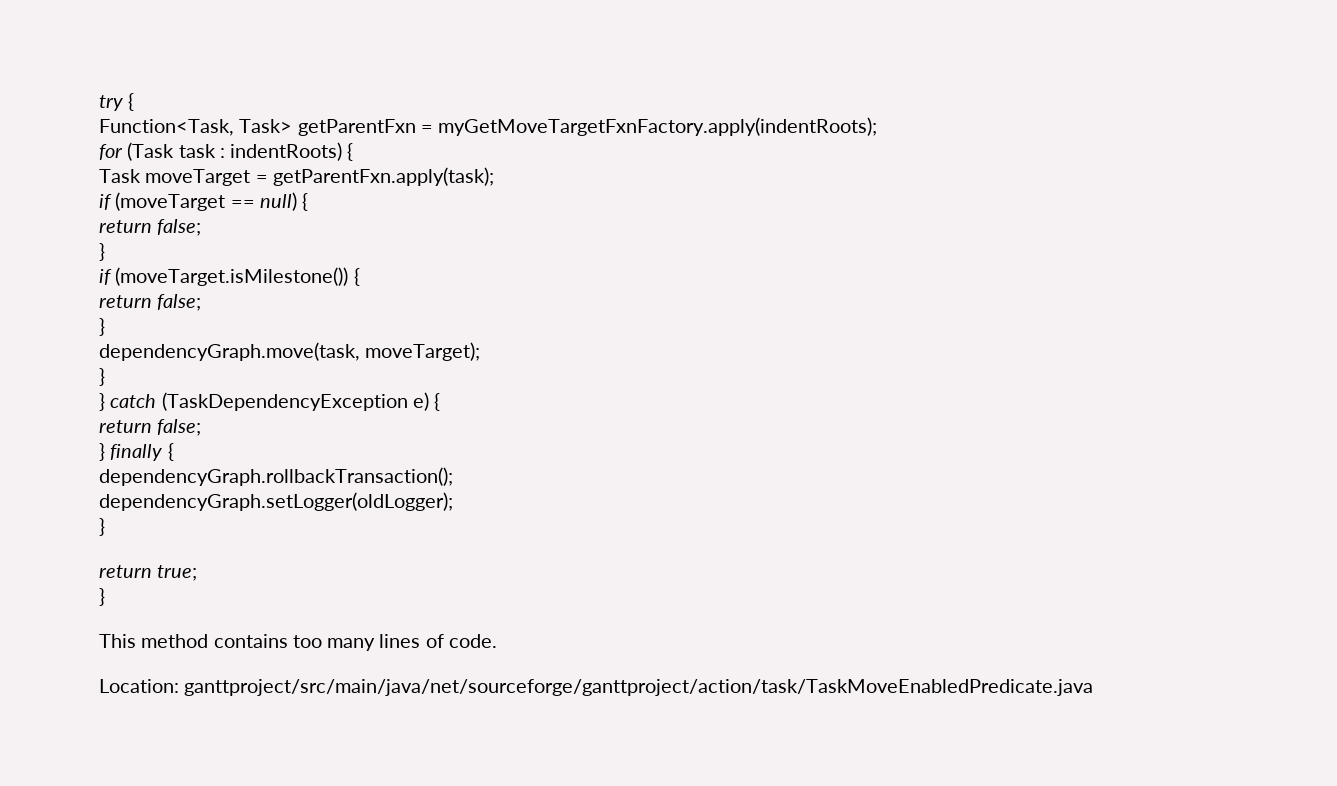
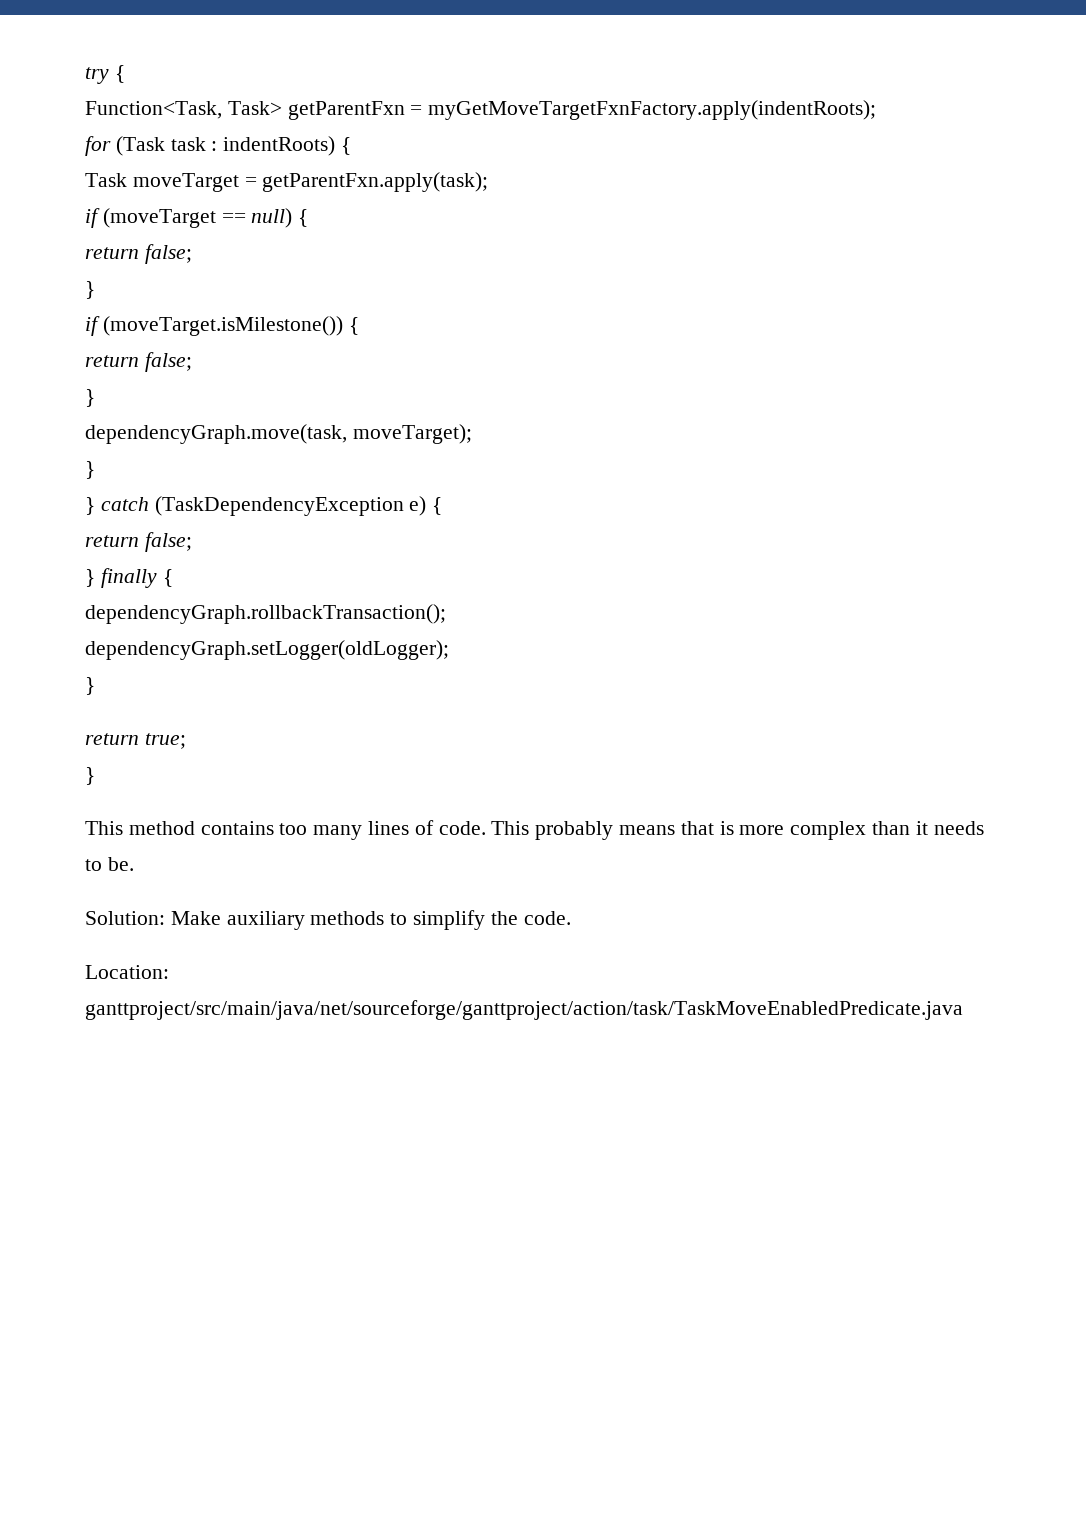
+ This probably means that is more complex than it needs to be.
+ Solution: Make auxiliary methods to simplify the code.

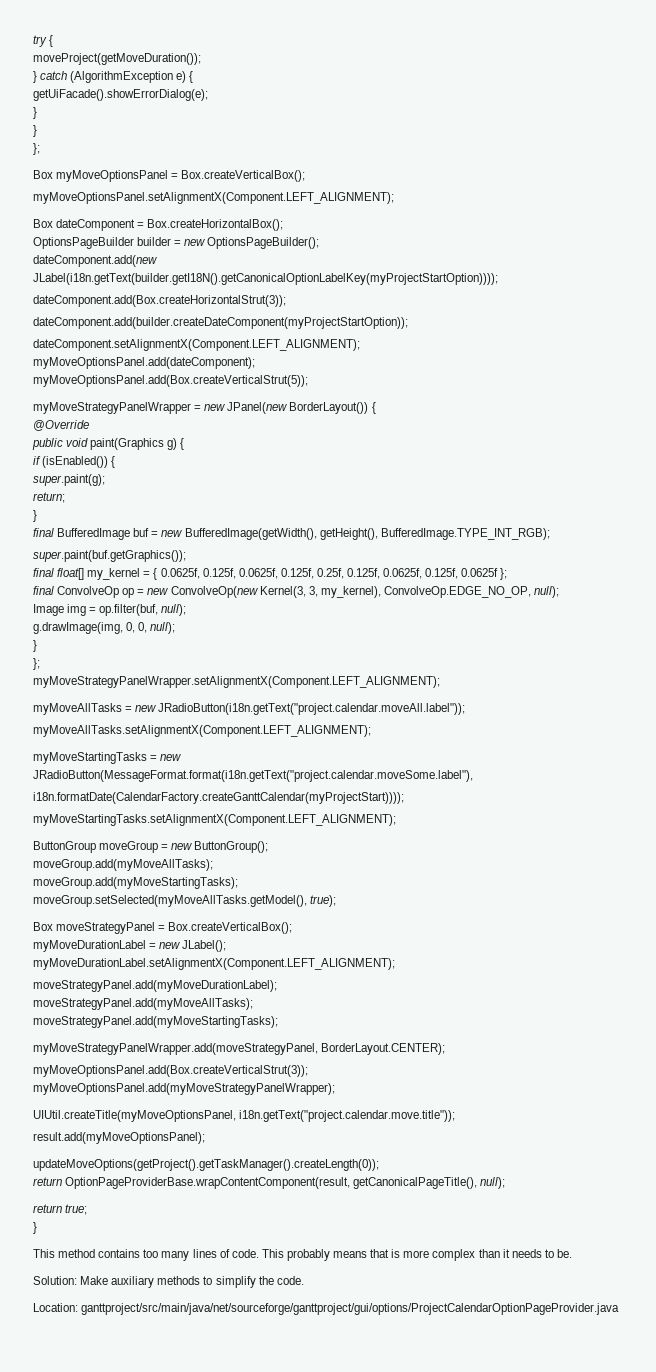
- Function<Task, Task> getParentFxn = myGetMoveTargetFxnFactory.apply(indentRoots);
- for (Task task : indentRoots) {
- Task moveTarget = getParentFxn.apply(task);
- if (moveTarget == null) {
- return false;
+ moveProject(getMoveDuration());
+ } catch (AlgorithmException e) {
+ getUiFacade().showErrorDialog(e);
  }
- if (moveTarget.isMilestone()) {
- return false;
  }
- dependencyGraph.move(task, moveTarget);
+ };
+ Box myMoveOptionsPanel = Box.createVerticalBox();
+ myMoveOptionsPanel.setAlignmentX(Component.LEFT_ALIGNMENT);
+ Box dateComponent = Box.createHorizontalBox();
+ OptionsPageBuilder builder = new OptionsPageBuilder();
+ dateComponent.add(new JLabel(i18n.getText(builder.getI18N().getCanonicalOptionLabelKey(myProjectStartOption))));
+ dateComponent.add(Box.createHorizontalStrut(3));
+ dateComponent.add(builder.createDateComponent(myProjectStartOption));
+ dateComponent.setAlignmentX(Component.LEFT_ALIGNMENT);
+ myMoveOptionsPanel.add(dateComponent);
+ myMoveOptionsPanel.add(Box.createVerticalStrut(5));
+ myMoveStrategyPanelWrapper = new JPanel(new BorderLayout()) {
+ @Override
+ public void paint(Graphics g) {
+ if (isEnabled()) {
+ super.paint(g);
+ return;
  }
- } catch (TaskDependencyException e) {
- return false;
- } finally {
- dependencyGraph.rollbackTransaction();
- dependencyGraph.setLogger(oldLogger);
+ final BufferedImage buf = new BufferedImage(getWidth(), getHeight(), BufferedImage.TYPE_INT_RGB);
+ super.paint(buf.getGraphics());
+ final float[] my_kernel = { 0.0625f, 0.125f, 0.0625f, 0.125f, 0.25f, 0.125f, 0.0625f, 0.125f, 0.0625f };
+ final ConvolveOp op = new ConvolveOp(new Kernel(3, 3, my_kernel), ConvolveOp.EDGE_NO_OP, null);
+ Image img = op.filter(buf, null);
+ g.drawImage(img, 0, 0, null);
  }
+ };
+ myMoveStrategyPanelWrapper.setAlignmentX(Component.LEFT_ALIGNMENT);
+ myMoveAllTasks = new JRadioButton(i18n.getText("project.calendar.moveAll.label"));
+ myMoveAllTasks.setAlignmentX(Component.LEFT_ALIGNMENT);
+ myMoveStartingTasks = new JRadioButton(MessageFormat.format(i18n.getText("project.calendar.moveSome.label"),
+ i18n.formatDate(CalendarFactory.createGanttCalendar(myProjectStart))));
+ myMoveStartingTasks.setAlignmentX(Component.LEFT_ALIGNMENT);
+ ButtonGroup moveGroup = new ButtonGroup();
+ moveGroup.add(myMoveAllTasks);
+ moveGroup.add(myMoveStartingTasks);
+ moveGroup.setSelected(myMoveAllTasks.getModel(), true);
+ Box moveStrategyPanel = Box.createVerticalBox();
+ myMoveDurationLabel = new JLabel();
+ myMoveDurationLabel.setAlignmentX(Component.LEFT_ALIGNMENT);
+ moveStrategyPanel.add(myMoveDurationLabel);
+ moveStrategyPanel.add(myMoveAllTasks);
+ moveStrategyPanel.add(myMoveStartingTasks);
+ myMoveStrategyPanelWrapper.add(moveStrategyPanel, BorderLayout.CENTER);
+ myMoveOptionsPanel.add(Box.createVerticalStrut(3));
+ myMoveOptionsPanel.add(myMoveStrategyPanelWrapper);
+ UIUtil.createTitle(myMoveOptionsPanel, i18n.getText("project.calendar.move.title"));
+ result.add(myMoveOptionsPanel);
+ updateMoveOptions(getProject().getTaskManager().createLength(0));
+ return OptionPageProviderBase.wrapContentComponent(result, getCanonicalPageTitle(), null);
- Location: ganttproject/src/main/java/net/sourceforge/ganttproject/action/task/TaskMoveEnabledPredicate.java
+ Location: ganttproject/src/main/java/net/sourceforge/ganttproject/gui/options/ProjectCalendarOptionPageProvider.java

